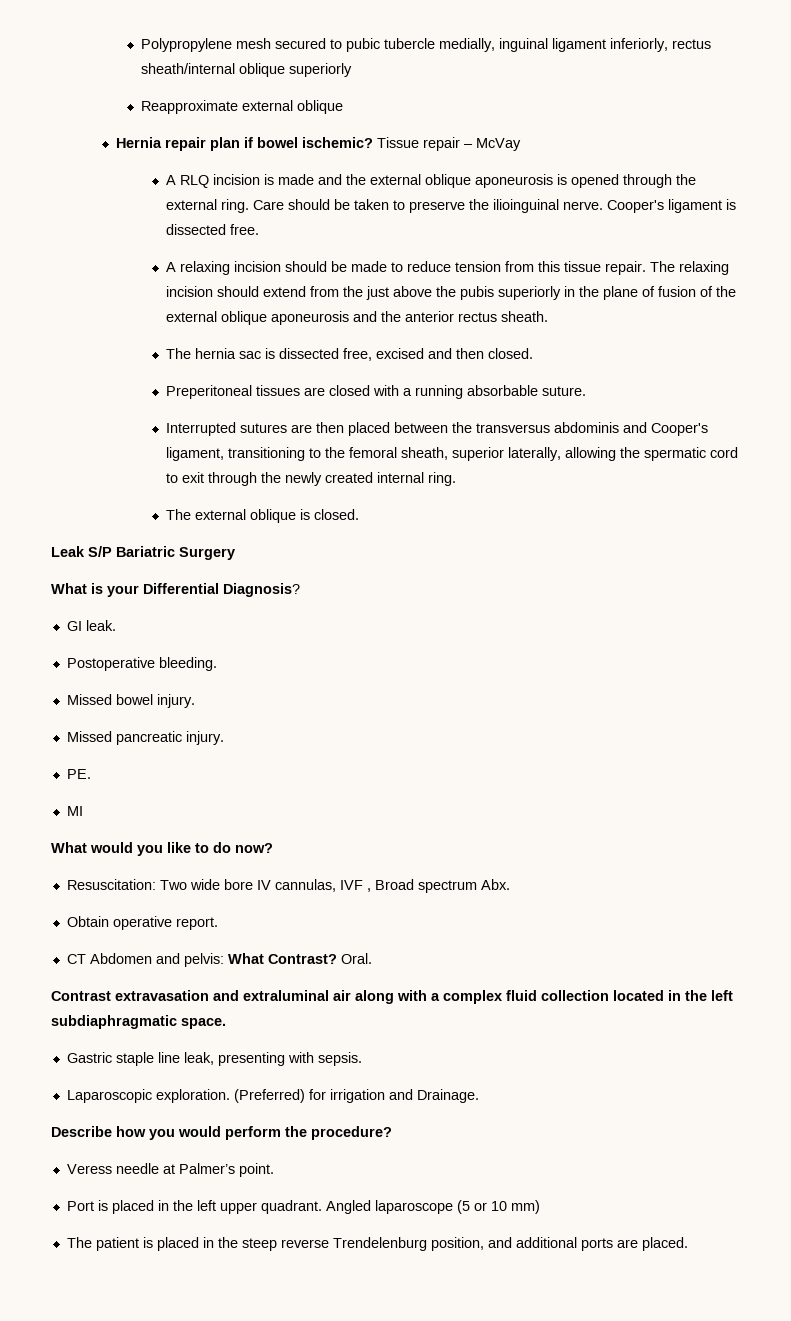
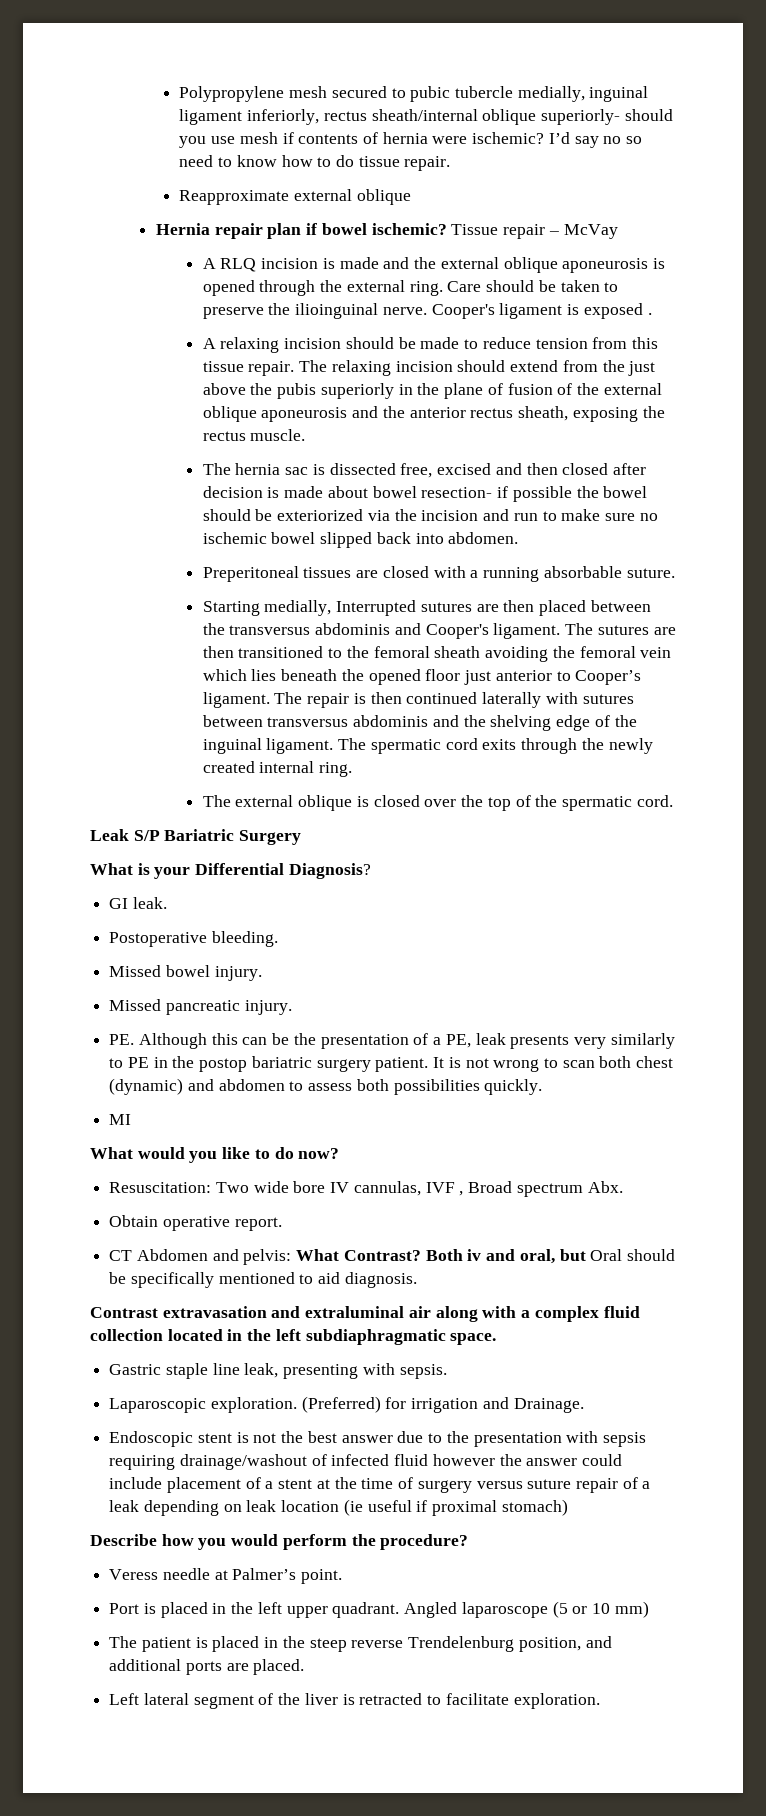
- Polypropylene mesh secured to pubic tubercle medially, inguinal ligament inferiorly, rectus sheath/internal oblique superiorly
+ Polypropylene mesh secured to pubic tubercle medially, inguinal ligament inferiorly, rectus sheath/internal oblique superiorly- should you use mesh if contents of hernia were ischemic? I’d say no so need to know how to do tissue repair.
- Cooper's ligament is dissected free.
+ Cooper's ligament is exposed .
- The relaxing incision should extend from the just above the pubis superiorly in the plane of fusion of the external oblique aponeurosis and the anterior rectus sheath.
+ The relaxing incision should extend from the just above the pubis superiorly in the plane of fusion of the external oblique aponeurosis and the anterior rectus sheath, exposing the rectus muscle.
- The hernia sac is dissected free, excised and then closed.
+ The hernia sac is dissected free, excised and then closed after decision is made about bowel resection- if possible the bowel should be exteriorized via the incision and run to make sure no ischemic bowel slipped back into abdomen.
- Interrupted sutures are then placed between the transversus abdominis and Cooper's ligament, transitioning to the femoral sheath, superior laterally, allowing the spermatic cord to exit through the newly created internal ring.
+ Starting medially, Interrupted sutures are then placed between the transversus abdominis and Cooper's ligament. The sutures are then transitioned to the femoral sheath avoiding the femoral vein which lies beneath the opened floor just anterior to Cooper’s ligament. The repair is then continued laterally with sutures between transversus abdominis and the shelving edge of the inguinal ligament. The spermatic cord exits through the newly created internal ring.
- The external oblique is closed.
+ The external oblique is closed over the top of the spermatic cord.
- PE.
+ PE. Although this can be the presentation of a PE, leak presents very similarly to PE in the postop bariatric surgery patient. It is not wrong to scan both chest (dynamic) and abdomen to assess both possibilities quickly.
- Oral.
+ Both iv and oral, but Oral should be specifically mentioned to aid diagnosis.
+ Endoscopic stent is not the best answer due to the presentation with sepsis requiring drainage/washout of infected fluid however the answer could include placement of a stent at the time of surgery versus suture repair of a leak depending on leak location (ie useful if proximal stomach)
+ Left lateral segment of the liver is retracted to facilitate exploration.

